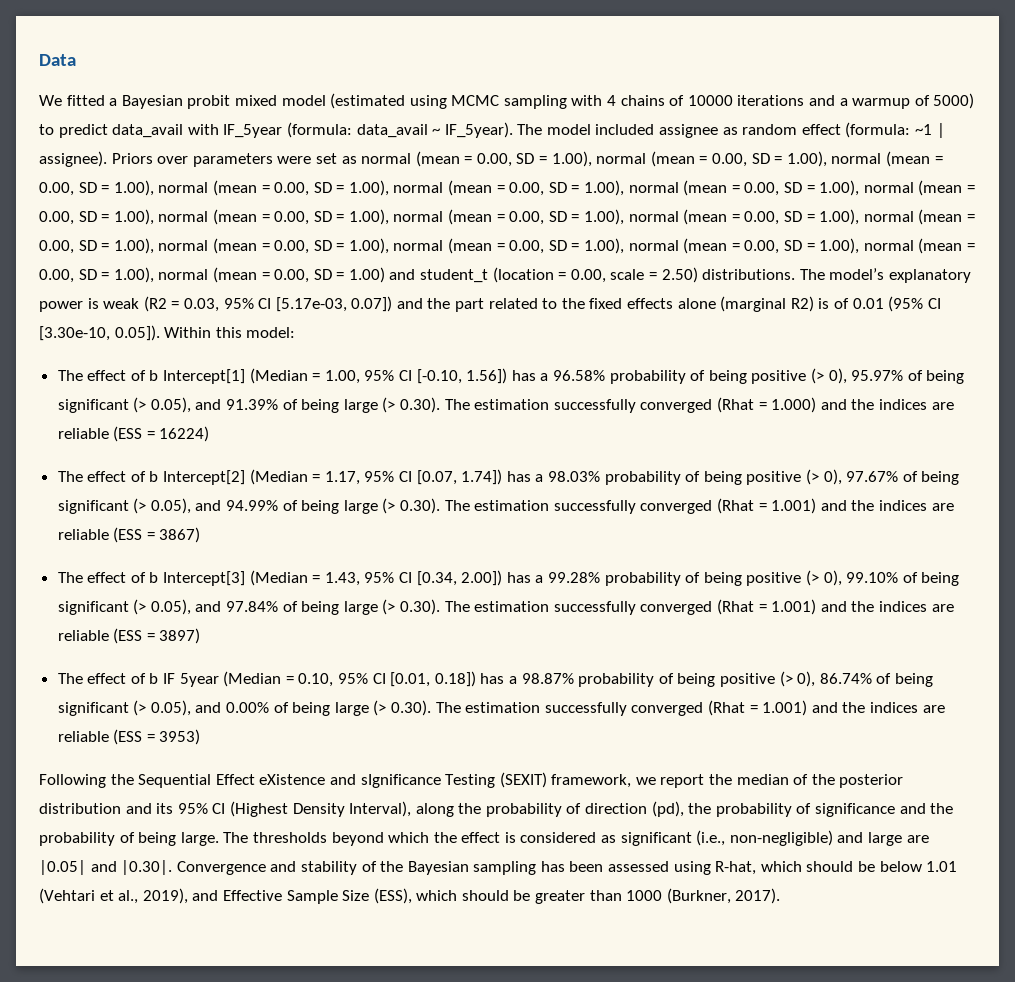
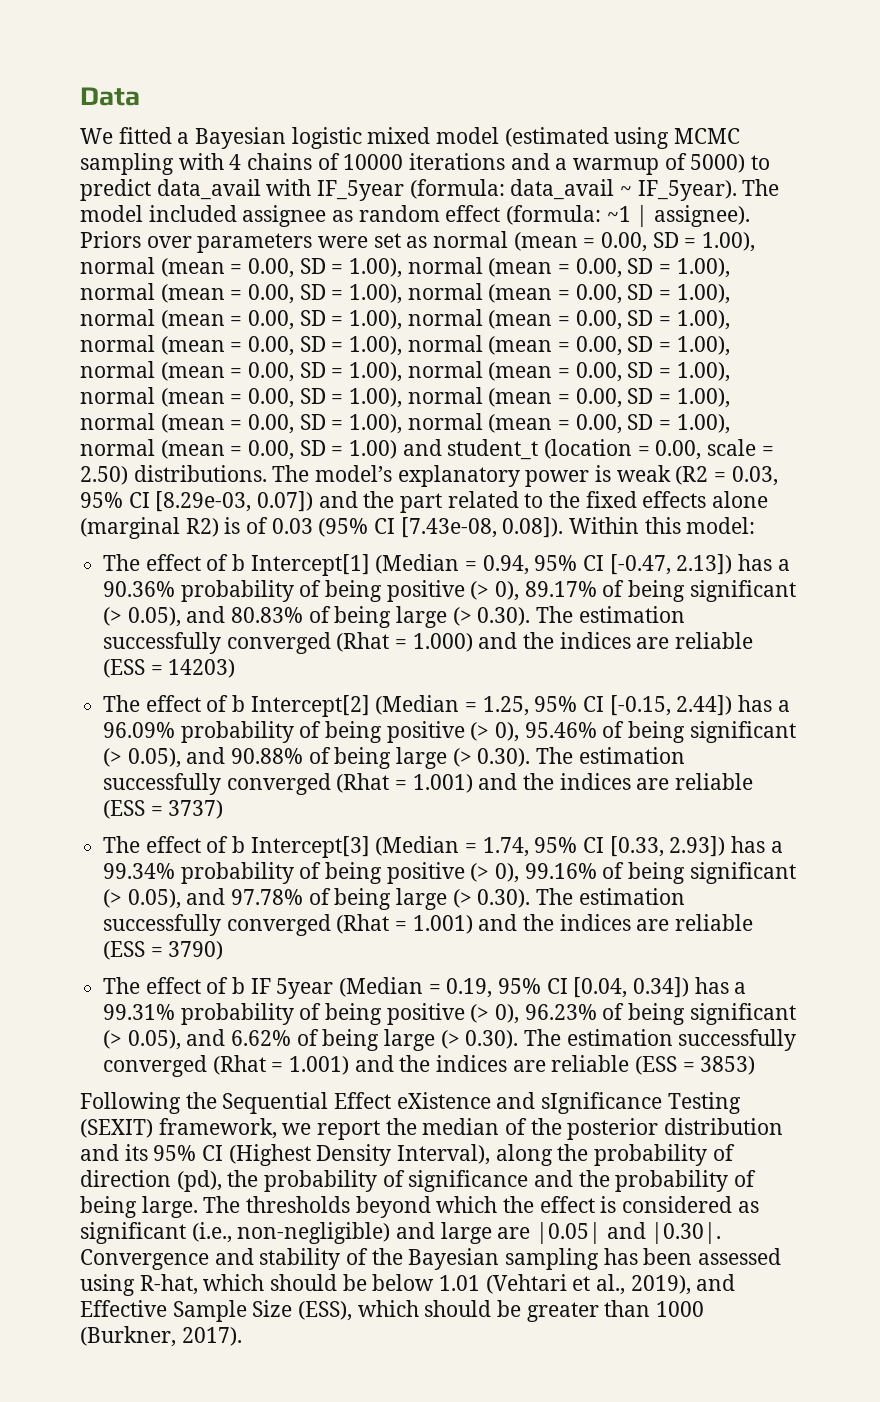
- We fitted a Bayesian probit mixed model (estimated using MCMC sampling with 4 chains of 10000 iterations and a warmup of 5000) to predict data_avail with IF_5year (formula: data_avail ~ IF_5year).
+ We fitted a Bayesian logistic mixed model (estimated using MCMC sampling with 4 chains of 10000 iterations and a warmup of 5000) to predict data_avail with IF_5year (formula: data_avail ~ IF_5year).
- The model’s explanatory power is weak (R2 = 0.03, 95% CI [5.17e-03, 0.07]) and the part related to the fixed effects alone (marginal R2) is of 0.01 (95% CI [3.30e-10, 0.05]). Within this model:
+ The model’s explanatory power is weak (R2 = 0.03, 95% CI [8.29e-03, 0.07]) and the part related to the fixed effects alone (marginal R2) is of 0.03 (95% CI [7.43e-08, 0.08]). Within this model:
- The effect of b Intercept[1] (Median = 1.00, 95% CI [-0.10, 1.56]) has a 96.58% probability of being positive (> 0), 95.97% of being significant (> 0.05), and 91.39% of being large (> 0.30). The estimation successfully converged (Rhat = 1.000) and the indices are reliable (ESS = 16224)
+ The effect of b Intercept[1] (Median = 0.94, 95% CI [-0.47, 2.13]) has a 90.36% probability of being positive (> 0), 89.17% of being significant (> 0.05), and 80.83% of being large (> 0.30). The estimation successfully converged (Rhat = 1.000) and the indices are reliable (ESS = 14203)
- The effect of b Intercept[2] (Median = 1.17, 95% CI [0.07, 1.74]) has a 98.03% probability of being positive (> 0), 97.67% of being significant (> 0.05), and 94.99% of being large (> 0.30). The estimation successfully converged (Rhat = 1.001) and the indices are reliable (ESS = 3867)
+ The effect of b Intercept[2] (Median = 1.25, 95% CI [-0.15, 2.44]) has a 96.09% probability of being positive (> 0), 95.46% of being significant (> 0.05), and 90.88% of being large (> 0.30). The estimation successfully converged (Rhat = 1.001) and the indices are reliable (ESS = 3737)
- The effect of b Intercept[3] (Median = 1.43, 95% CI [0.34, 2.00]) has a 99.28% probability of being positive (> 0), 99.10% of being significant (> 0.05), and 97.84% of being large (> 0.30). The estimation successfully converged (Rhat = 1.001) and the indices are reliable (ESS = 3897)
+ The effect of b Intercept[3] (Median = 1.74, 95% CI [0.33, 2.93]) has a 99.34% probability of being positive (> 0), 99.16% of being significant (> 0.05), and 97.78% of being large (> 0.30). The estimation successfully converged (Rhat = 1.001) and the indices are reliable (ESS = 3790)
- The effect of b IF 5year (Median = 0.10, 95% CI [0.01, 0.18]) has a 98.87% probability of being positive (> 0), 86.74% of being significant (> 0.05), and 0.00% of being large (> 0.30). The estimation successfully converged (Rhat = 1.001) and the indices are reliable (ESS = 3953)
+ The effect of b IF 5year (Median = 0.19, 95% CI [0.04, 0.34]) has a 99.31% probability of being positive (> 0), 96.23% of being significant (> 0.05), and 6.62% of being large (> 0.30). The estimation successfully converged (Rhat = 1.001) and the indices are reliable (ESS = 3853)

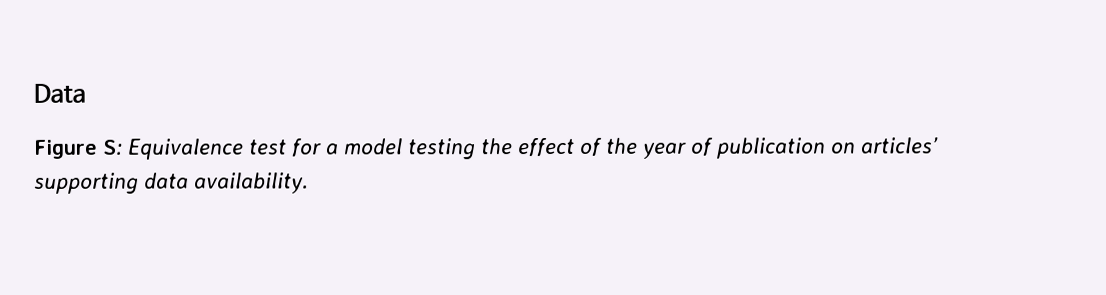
- We fitted a Bayesian logistic mixed model (estimated using MCMC sampling with 4 chains of 10000 iterations and a warmup of 5000) to predict data_avail with IF_5year (formula: data_avail ~ IF_5year). The model included assignee as random effect (formula: ~1 | assignee). Priors over parameters were set as normal (mean = 0.00, SD = 1.00), normal (mean = 0.00, SD = 1.00), normal (mean = 0.00, SD = 1.00), normal (mean = 0.00, SD = 1.00), normal (mean = 0.00, SD = 1.00), normal (mean = 0.00, SD = 1.00), normal (mean = 0.00, SD = 1.00), normal (mean = 0.00, SD = 1.00), normal (mean = 0.00, SD = 1.00), normal (mean = 0.00, SD = 1.00), normal (mean = 0.00, SD = 1.00), normal (mean = 0.00, SD = 1.00), normal (mean = 0.00, SD = 1.00), normal (mean = 0.00, SD = 1.00), normal (mean = 0.00, SD = 1.00), normal (mean = 0.00, SD = 1.00) and student_t (location = 0.00, scale = 2.50) distributions. The model’s explanatory power is weak (R2 = 0.03, 95% CI [8.29e-03, 0.07]) and the part related to the fixed effects alone (marginal R2) is of 0.03 (95% CI [7.43e-08, 0.08]). Within this model:
- The effect of b Intercept[1] (Median = 0.94, 95% CI [-0.47, 2.13]) has a 90.36% probability of being positive (> 0), 89.17% of being significant (> 0.05), and 80.83% of being large (> 0.30). The estimation successfully converged (Rhat = 1.000) and the indices are reliable (ESS = 14203)
- The effect of b Intercept[2] (Median = 1.25, 95% CI [-0.15, 2.44]) has a 96.09% probability of being positive (> 0), 95.46% of being significant (> 0.05), and 90.88% of being large (> 0.30). The estimation successfully converged (Rhat = 1.001) and the indices are reliable (ESS = 3737)
- The effect of b Intercept[3] (Median = 1.74, 95% CI [0.33, 2.93]) has a 99.34% probability of being positive (> 0), 99.16% of being significant (> 0.05), and 97.78% of being large (> 0.30). The estimation successfully converged (Rhat = 1.001) and the indices are reliable (ESS = 3790)
- The effect of b IF 5year (Median = 0.19, 95% CI [0.04, 0.34]) has a 99.31% probability of being positive (> 0), 96.23% of being significant (> 0.05), and 6.62% of being large (> 0.30). The estimation successfully converged (Rhat = 1.001) and the indices are reliable (ESS = 3853)
- Following the Sequential Effect eXistence and sIgnificance Testing (SEXIT) framework, we report the median of the posterior distribution and its 95% CI (Highest Density Interval), along the probability of direction (pd), the probability of significance and the probability of being large. The thresholds beyond which the effect is considered as significant (i.e., non-negligible) and large are |0.05| and |0.30|. Convergence and stability of the Bayesian sampling has been assessed using R-hat, which should be below 1.01 (Vehtari et al., 2019), and Effective Sample Size (ESS), which should be greater than 1000 (Burkner, 2017).
+ Figure S: Equivalence test for a model testing the effect of the year of publication on articles’ supporting data availability.

